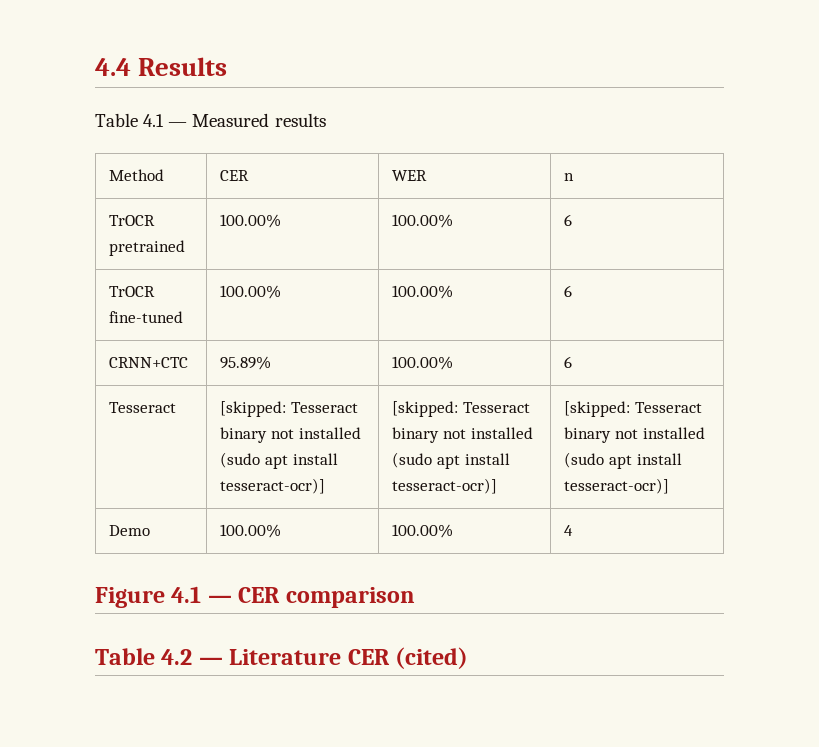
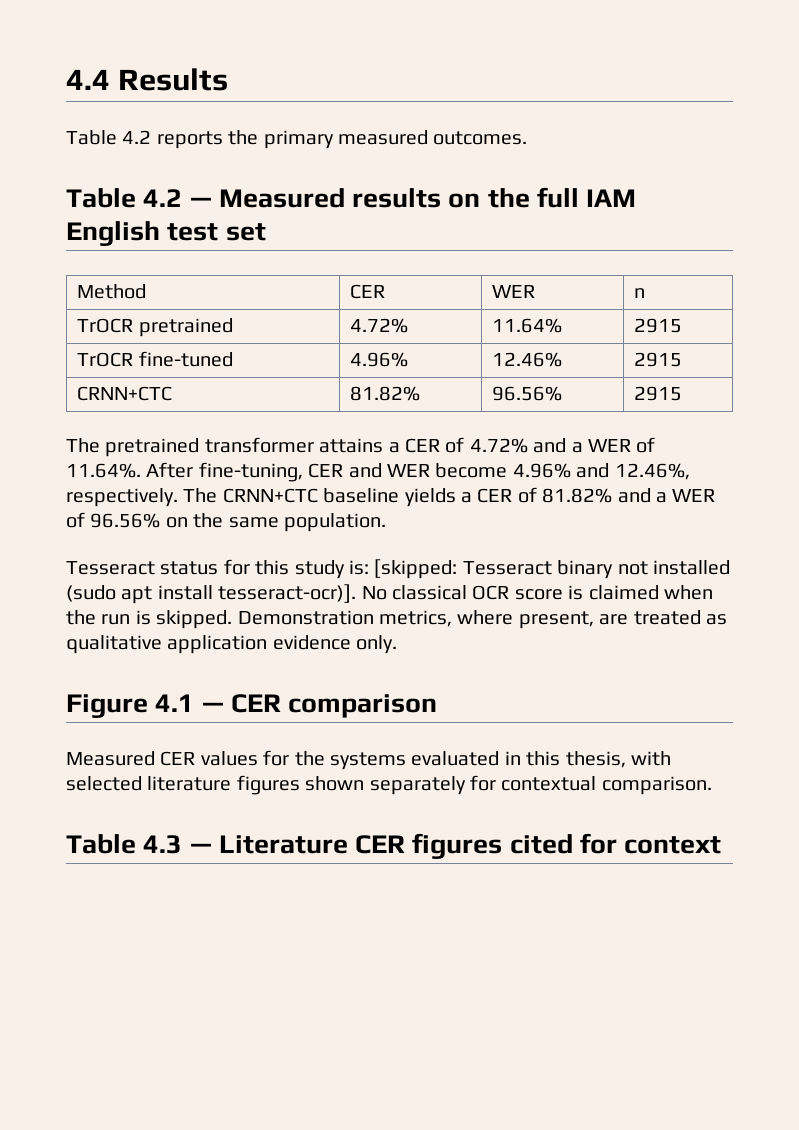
- Table 4.1 — Measured results
+ Table 4.2 reports the primary measured outcomes.
+ Table 4.2 — Measured results on the full IAM English test set
- TrOCR pretrained | 100.00% | 100.00% | 6
+ TrOCR pretrained | 4.72% | 11.64% | 2915
- TrOCR fine-tuned | 100.00% | 100.00% | 6
- CRNN+CTC | 95.89% | 100.00% | 6
- Tesseract | [skipped: Tesseract binary not installed (sudo apt install tesseract-ocr)] | [skipped: Tesseract binary not installed (sudo apt install tesseract-ocr)] | [skipped: Tesseract binary not installed (sudo apt install tesseract-ocr)]
- Demo | 100.00% | 100.00% | 4
+ TrOCR fine-tuned | 4.96% | 12.46% | 2915
+ CRNN+CTC | 81.82% | 96.56% | 2915
+ The pretrained transformer attains a CER of 4.72% and a WER of 11.64%. After fine-tuning, CER and WER become 4.96% and 12.46%, respectively. The CRNN+CTC baseline yields a CER of 81.82% and a WER of 96.56% on the same population.
+ Tesseract status for this study is: [skipped: Tesseract binary not installed (sudo apt install tesseract-ocr)]. No classical OCR score is claimed when the run is skipped. Demonstration metrics, where present, are treated as qualitative application evidence only.
- Table 4.2 — Literature CER (cited)
+ Measured CER values for the systems evaluated in this thesis, with selected literature figures shown separately for contextual comparison.
+ Table 4.3 — Literature CER figures cited for context

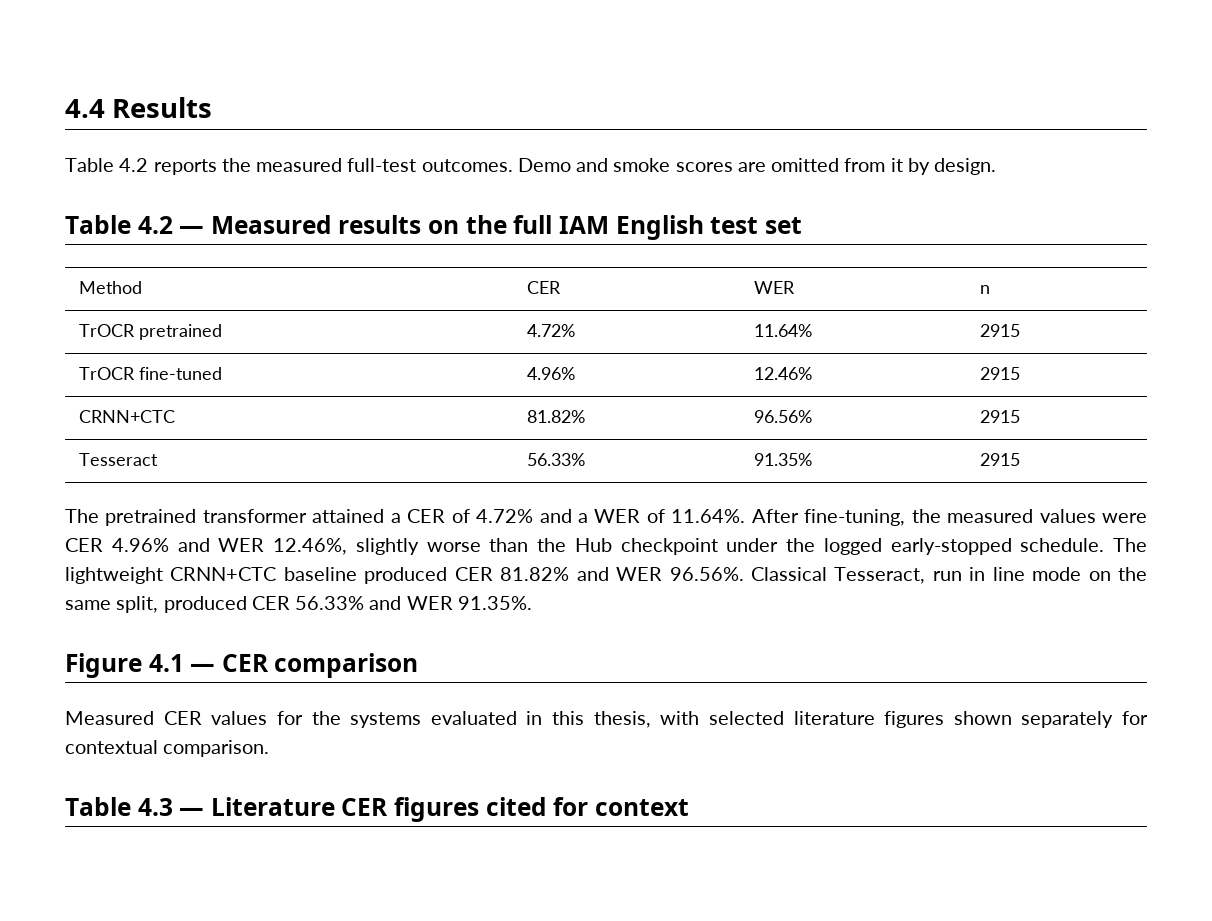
- Table 4.2 reports the primary measured outcomes.
+ Table 4.2 reports the measured full-test outcomes. Demo and smoke scores are omitted from it by design.
+ Tesseract | 56.33% | 91.35% | 2915
- The pretrained transformer attains a CER of 4.72% and a WER of 11.64%. After fine-tuning, CER and WER become 4.96% and 12.46%, respectively. The CRNN+CTC baseline yields a CER of 81.82% and a WER of 96.56% on the same population.
- Tesseract status for this study is: [skipped: Tesseract binary not installed (sudo apt install tesseract-ocr)]. No classical OCR score is claimed when the run is skipped. Demonstration metrics, where present, are treated as qualitative application evidence only.
+ The pretrained transformer attained a CER of 4.72% and a WER of 11.64%. After fine-tuning, the measured values were CER 4.96% and WER 12.46%, slightly worse than the Hub checkpoint under the logged early-stopped schedule. The lightweight CRNN+CTC baseline produced CER 81.82% and WER 96.56%. Classical Tesseract, run in line mode on the same split, produced CER 56.33% and WER 91.35%.

